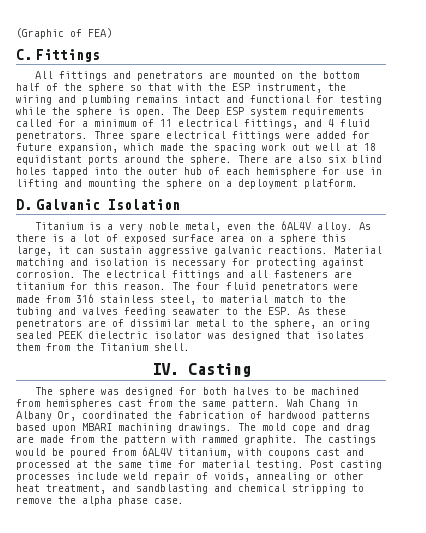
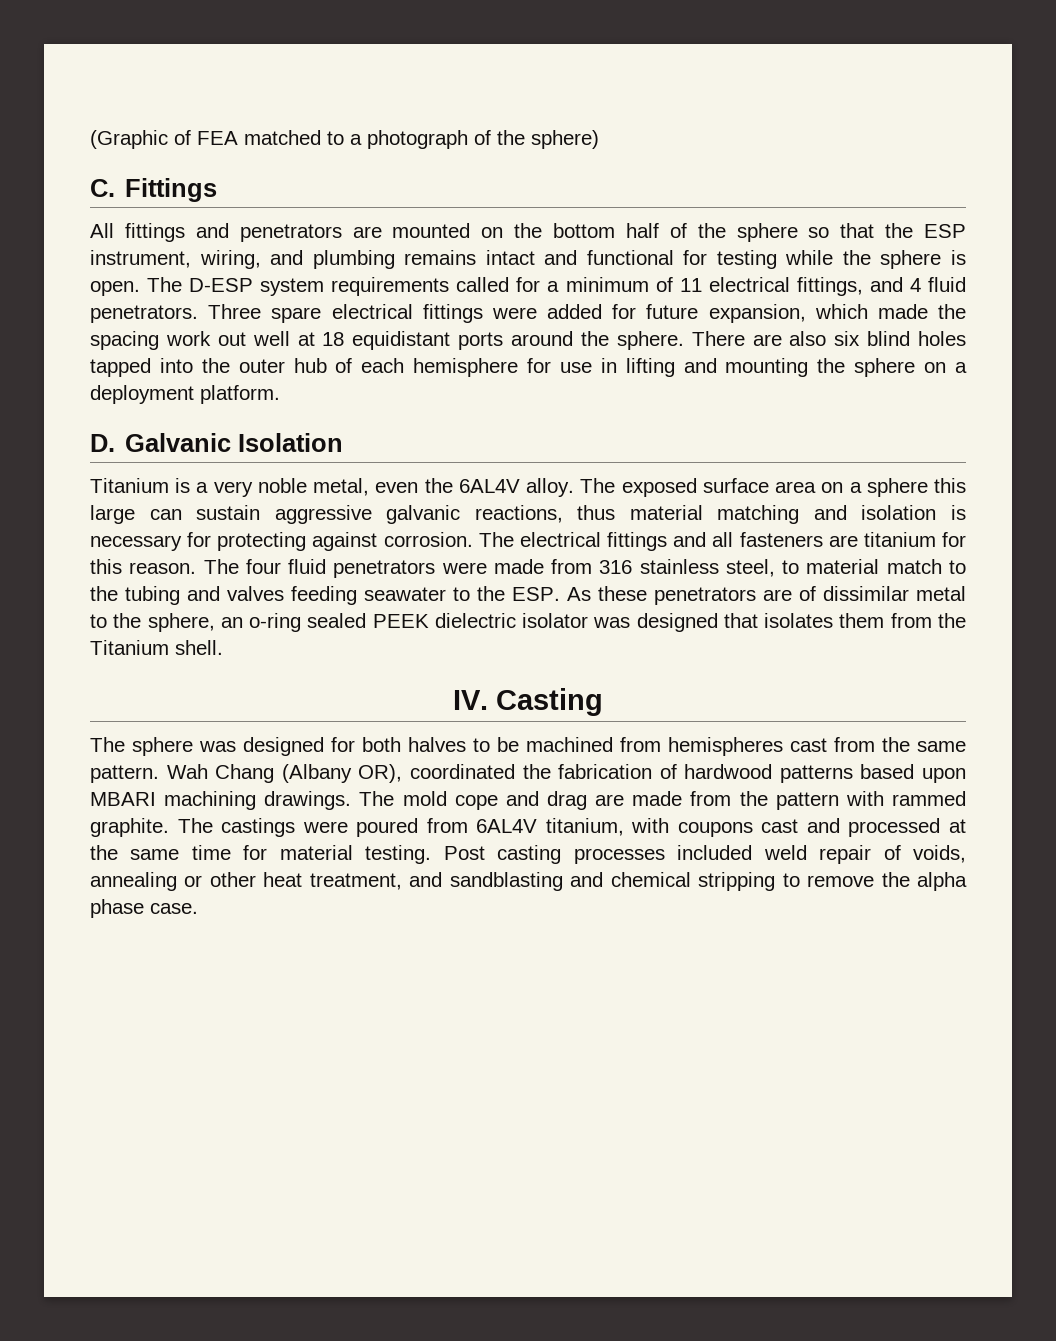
- (Graphic of FEA)
+ (Graphic of FEA matched to a photograph of the sphere)
- All fittings and penetrators are mounted on the bottom half of the sphere so that with the ESP instrument, the wiring and plumbing remains intact and functional for testing while the sphere is open.
+ All fittings and penetrators are mounted on the bottom half of the sphere so that the ESP instrument, wiring, and plumbing remains intact and functional for testing while the sphere is open.
- The Deep ESP system requirements called for a minimum of 11 electrical fittings, and 4 fluid penetrators.
+ The D-ESP system requirements called for a minimum of 11 electrical fittings, and 4 fluid penetrators.
- As there is a lot of exposed surface area on a sphere this large, it can sustain aggressive galvanic reactions. Material matching and isolation is necessary for protecting against corrosion.
+ The exposed surface area on a sphere this large can sustain aggressive galvanic reactions, thus material matching and isolation is necessary for protecting against corrosion.
- The four fluid penetrators were made from 316 stainless steel, to material match to the tubing and valves feeding seawater to the ESP. As these penetrators are of dissimilar metal to the sphere, an oring sealed PEEK dielectric isolator was designed that isolates them from the Titanium shell.
+ The four fluid penetrators were made from 316 stainless steel, to material match to the tubing and valves feeding seawater to the ESP. As these penetrators are of dissimilar metal to the sphere, an o-ring sealed PEEK dielectric isolator was designed that isolates them from the Titanium shell.
- Wah Chang in Albany Or, coordinated the fabrication of hardwood patterns based upon MBARI machining drawings.
+ Wah Chang (Albany OR), coordinated the fabrication of hardwood patterns based upon MBARI machining drawings.
- The castings would be poured from 6AL4V titanium, with coupons cast and processed at the same time for material testing.
+ The castings were poured from 6AL4V titanium, with coupons cast and processed at the same time for material testing.
- Post casting processes include weld repair of voids, annealing or other heat treatment, and sandblasting and chemical stripping to remove the alpha phase case.
+ Post casting processes included weld repair of voids, annealing or other heat treatment, and sandblasting and chemical stripping to remove the alpha phase case.

